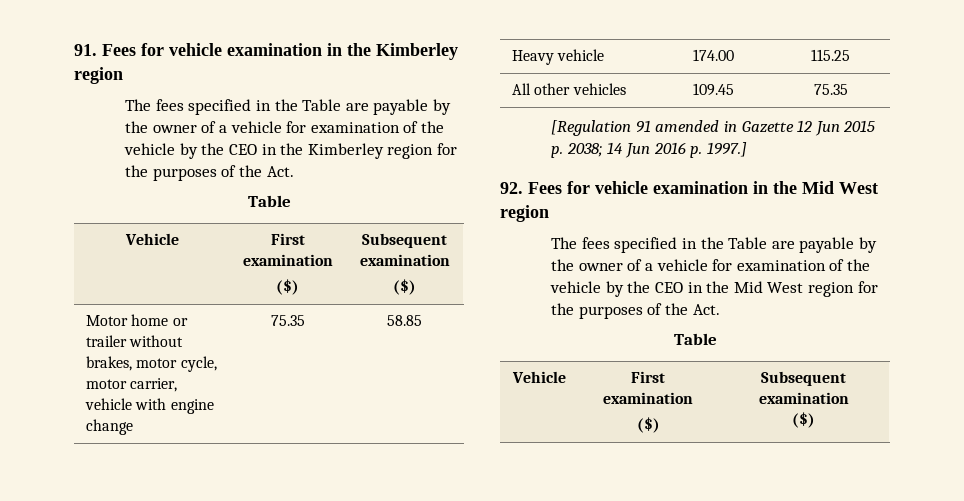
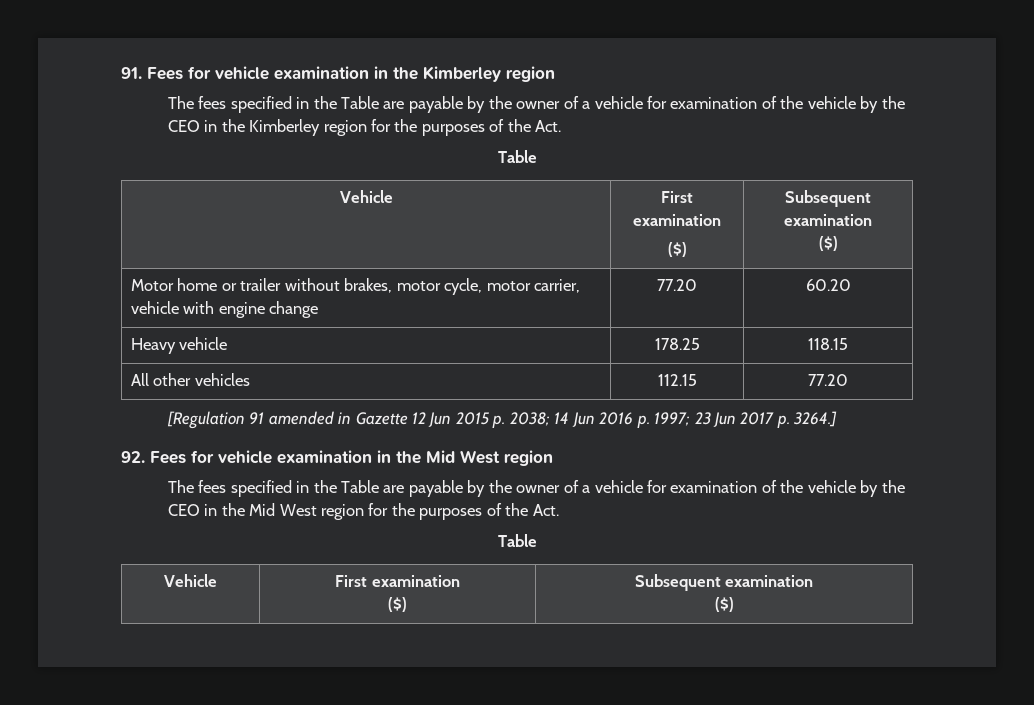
- Motor home or trailer without brakes, motor cycle, motor carrier, vehicle with engine change | 75.35 | 58.85
+ Motor home or trailer without brakes, motor cycle, motor carrier, vehicle with engine change | 77.20 | 60.20
- Heavy vehicle | 174.00 | 115.25
+ Heavy vehicle | 178.25 | 118.15
- All other vehicles | 109.45 | 75.35
+ All other vehicles | 112.15 | 77.20
- [Regulation 91 amended in Gazette 12 Jun 2015 p. 2038; 14 Jun 2016 p. 1997.]
+ [Regulation 91 amended in Gazette 12 Jun 2015 p. 2038; 14 Jun 2016 p. 1997; 23 Jun 2017 p. 3264.]

